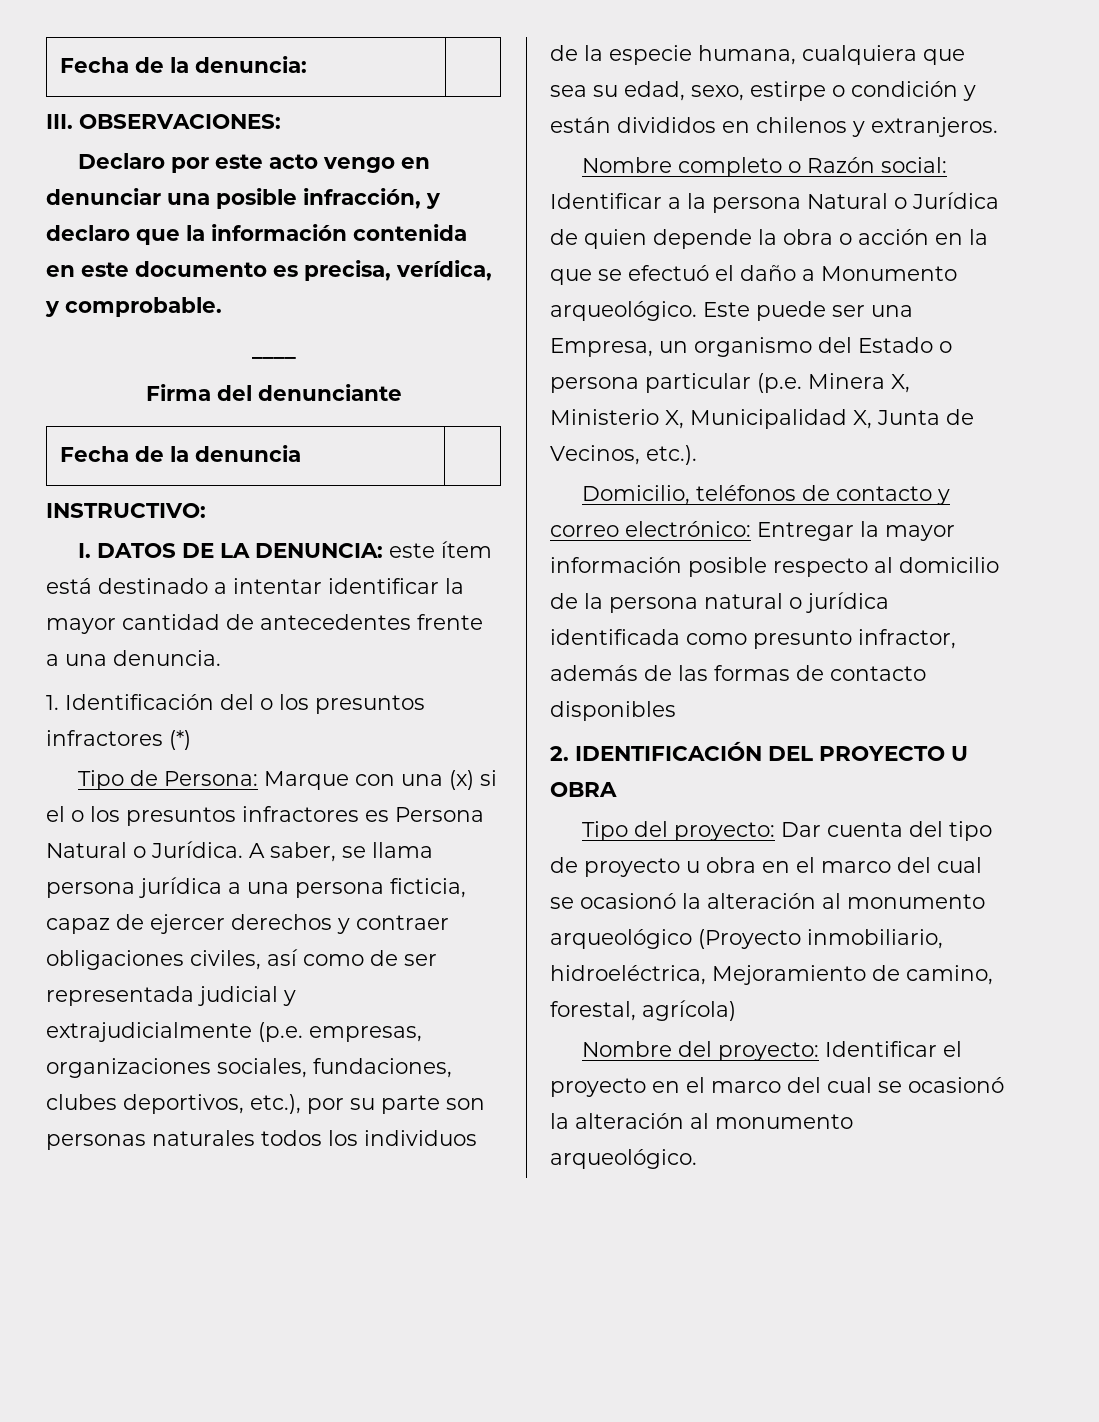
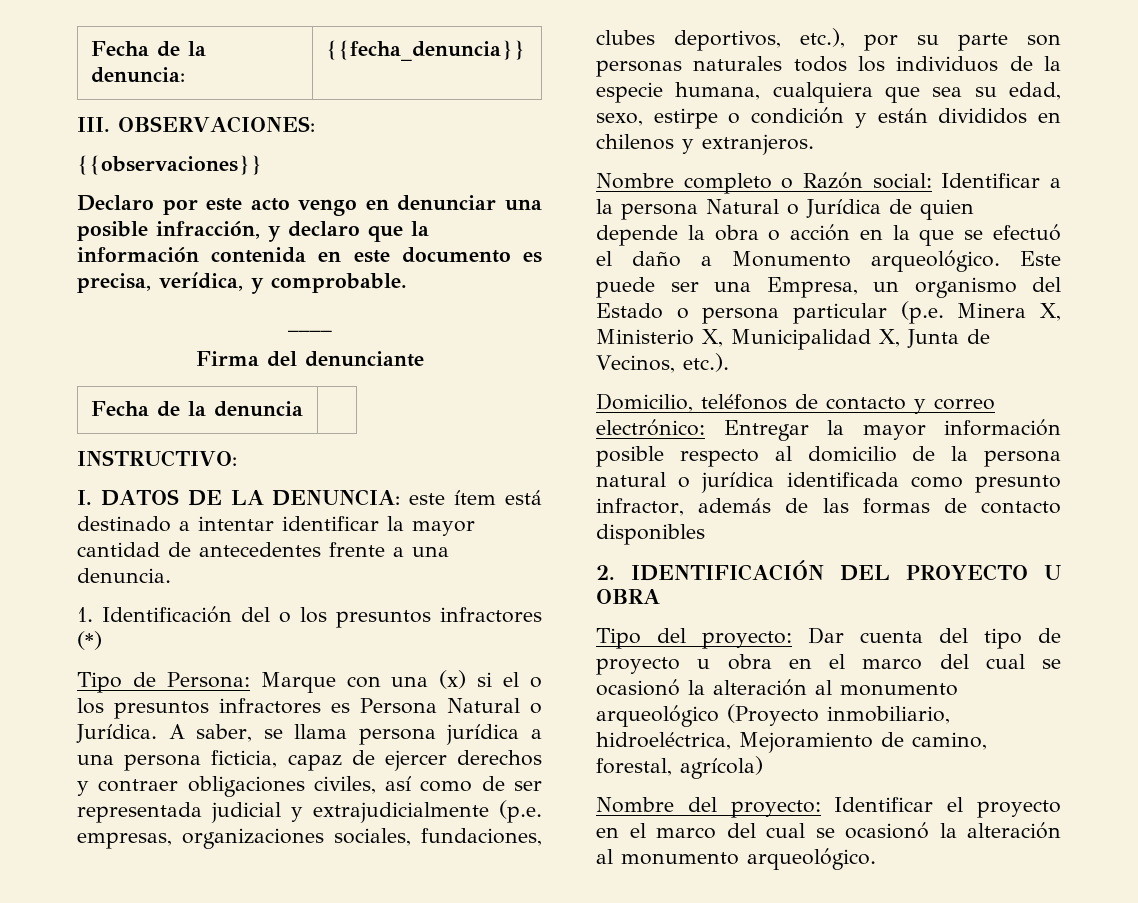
- Fecha de la denuncia: |
+ Fecha de la denuncia: | {{fecha_denuncia}}
+ {{observaciones}}

